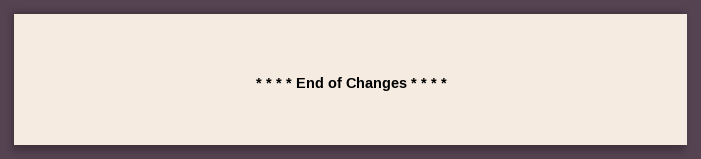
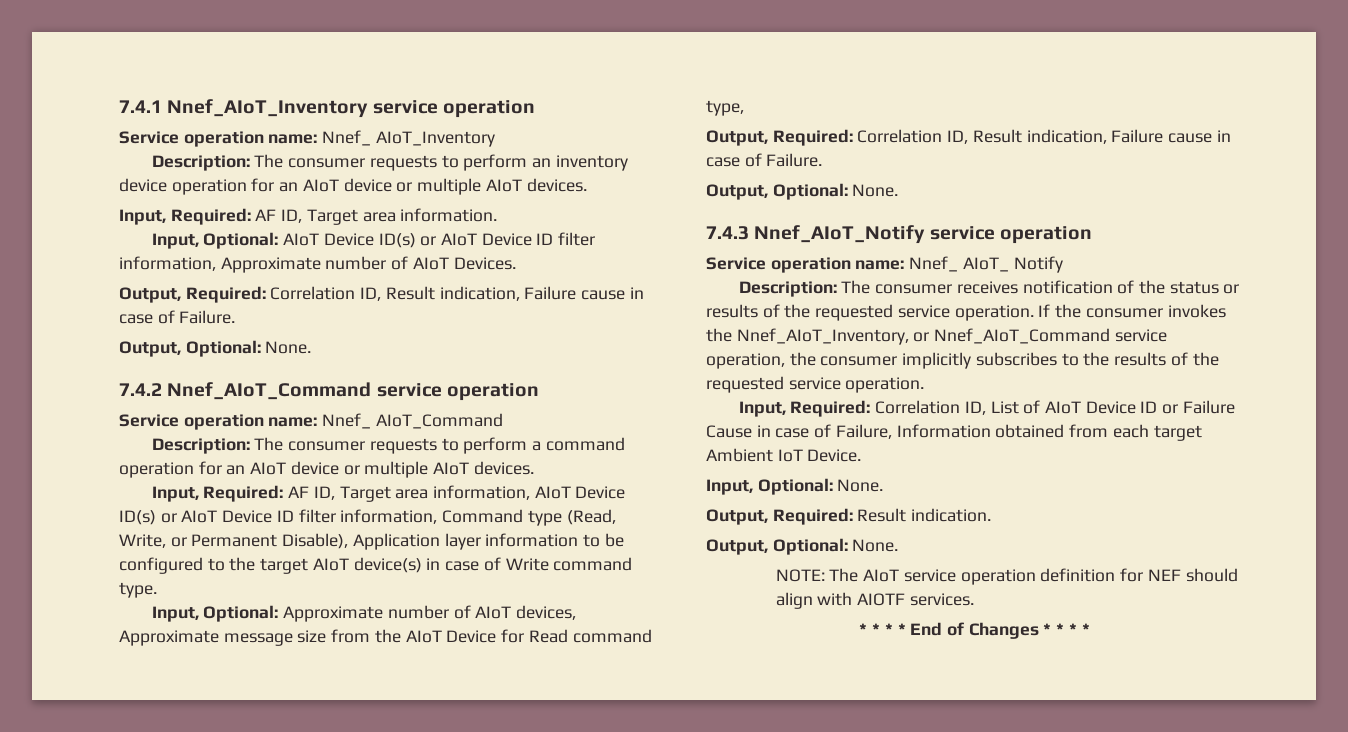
+ 7.4.1 Nnef_AIoT_Inventory service operation
+ Service operation name: Nnef_ AIoT_Inventory
+ Description: The consumer requests to perform an inventory device operation for an AIoT device or multiple AIoT devices.
+ Input, Required: AF ID, Target area information.
+ Input, Optional: AIoT Device ID(s) or AIoT Device ID filter information, Approximate number of AIoT Devices.
+ Output, Required: Correlation ID, Result indication, Failure cause in case of Failure.
+ Output, Optional: None.
+ 7.4.2 Nnef_AIoT_Command service operation
+ Service operation name: Nnef_ AIoT_Command
+ Description: The consumer requests to perform a command operation for an AIoT device or multiple AIoT devices.
+ Input, Required: AF ID, Target area information, AIoT Device ID(s) or AIoT Device ID filter information, Command type (Read, Write, or Permanent Disable), Application layer information to be configured to the target AIoT device(s) in case of Write command type.
+ Input, Optional: Approximate number of AIoT devices, Approximate message size from the AIoT Device for Read command type,
+ Output, Required: Correlation ID, Result indication, Failure cause in case of Failure.
+ Output, Optional: None.
+ 7.4.3 Nnef_AIoT_Notify service operation
+ Service operation name: Nnef_ AIoT_ Notify
+ Description: The consumer receives notification of the status or results of the requested service operation. If the consumer invokes the Nnef_AIoT_Inventory, or Nnef_AIoT_Command service operation, the consumer implicitly subscribes to the results of the requested service operation.
+ Input, Required: Correlation ID, List of AIoT Device ID or Failure Cause in case of Failure, Information obtained from each target Ambient IoT Device.
+ Input, Optional: None.
+ Output, Required: Result indication.
+ Output, Optional: None.
+ NOTE: The AIoT service operation definition for NEF should align with AIOTF services.

